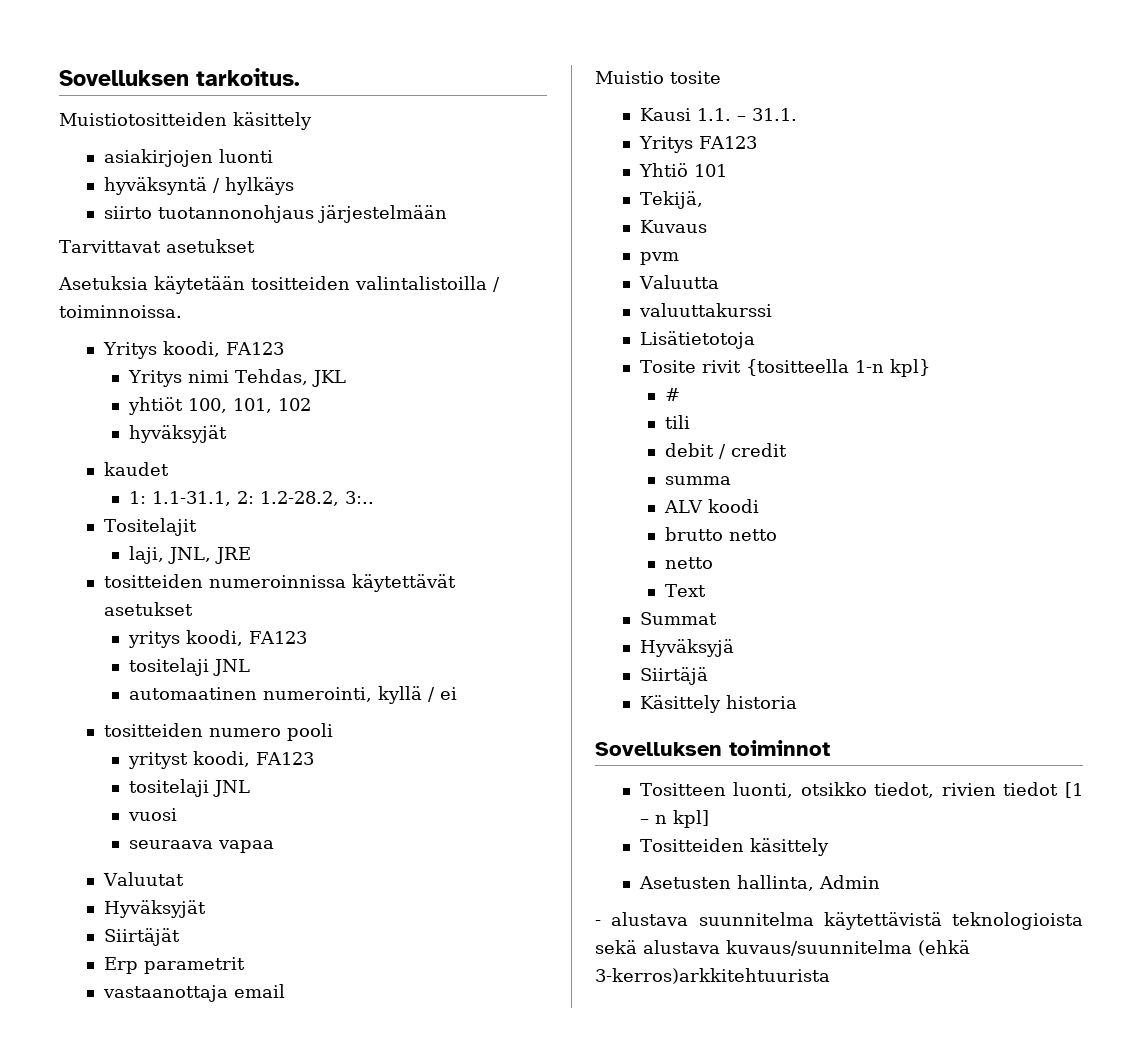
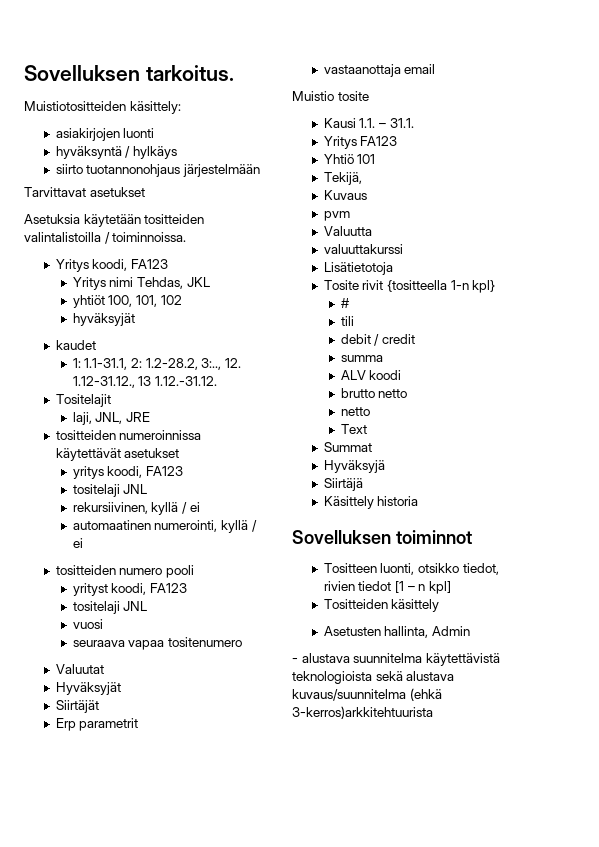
- Muistiotositteiden käsittely
+ Muistiotositteiden käsittely:
- 1: 1.1-31.1, 2: 1.2-28.2, 3:..
+ 1: 1.1-31.1, 2: 1.2-28.2, 3:.., 12. 1.12-31.12., 13 1.12.-31.12.
+ rekursiivinen, kyllä / ei
- seuraava vapaa
+ seuraava vapaa tositenumero

